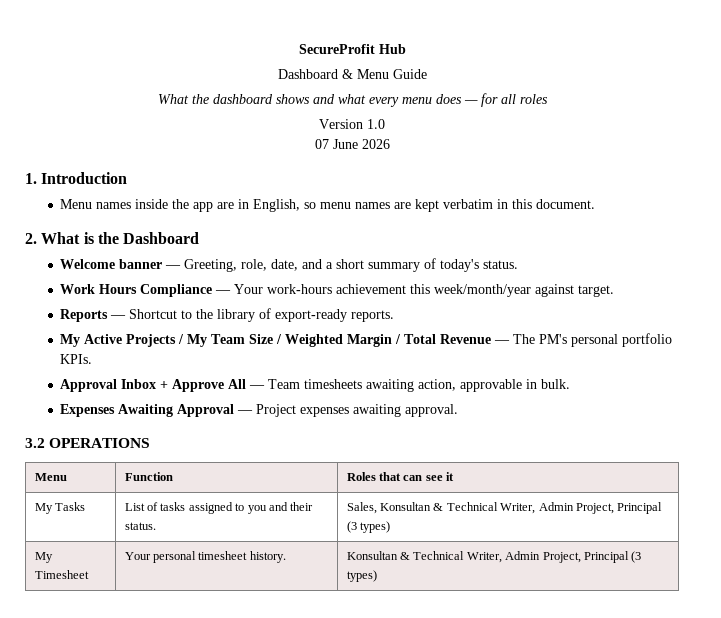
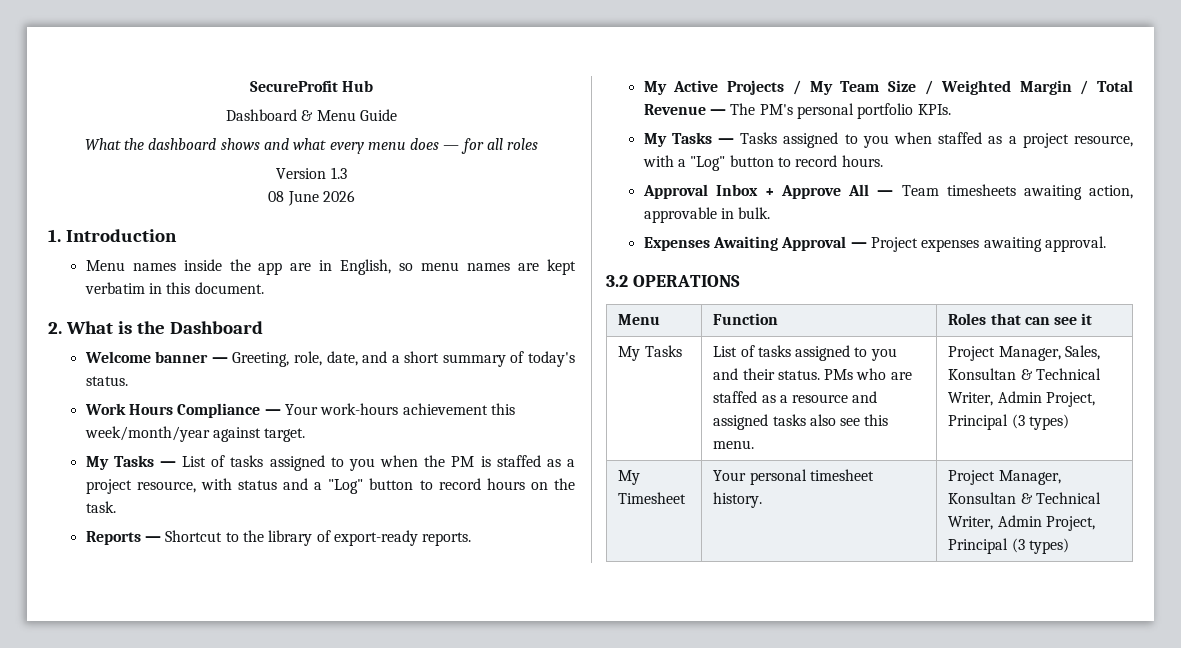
- Version 1.0
- 07 June 2026
+ Version 1.3
+ 08 June 2026
+ My Tasks — List of tasks assigned to you when the PM is staffed as a project resource, with status and a "Log" button to record hours on the task.
+ My Tasks — Tasks assigned to you when staffed as a project resource, with a "Log" button to record hours.
- My Tasks | List of tasks assigned to you and their status. | Sales, Konsultan & Technical Writer, Admin Project, Principal (3 types)
+ My Tasks | List of tasks assigned to you and their status. PMs who are staffed as a resource and assigned tasks also see this menu. | Project Manager, Sales, Konsultan & Technical Writer, Admin Project, Principal (3 types)
- My Timesheet | Your personal timesheet history. | Konsultan & Technical Writer, Admin Project, Principal (3 types)
+ My Timesheet | Your personal timesheet history. | Project Manager, Konsultan & Technical Writer, Admin Project, Principal (3 types)

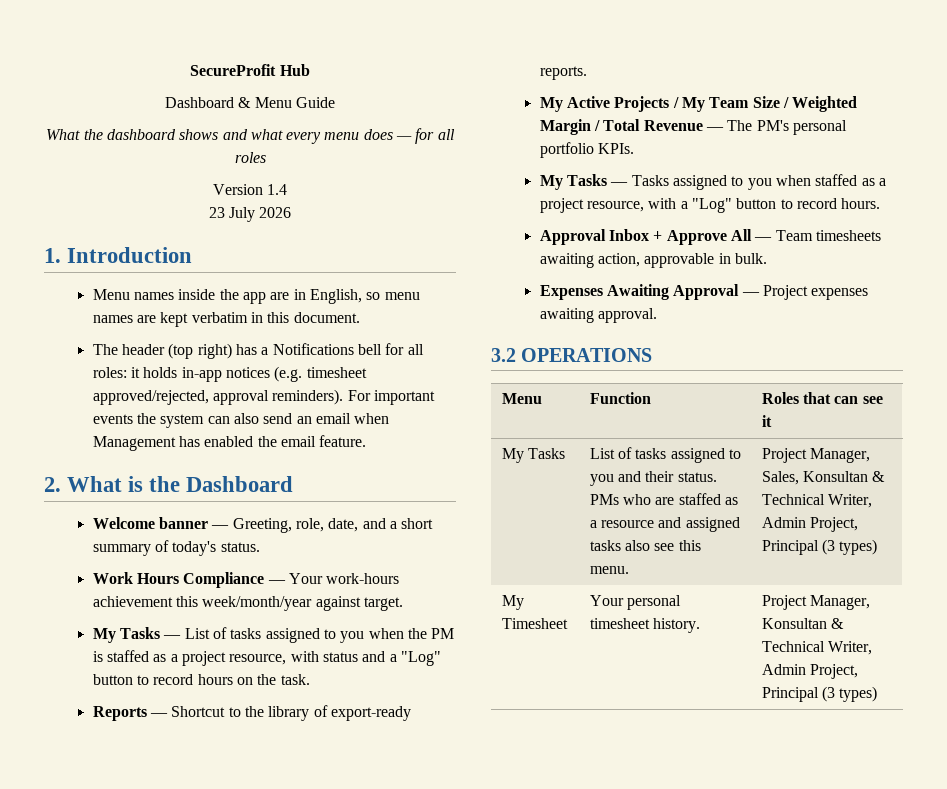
- Version 1.3
- 08 June 2026
+ Version 1.4
+ 23 July 2026
+ The header (top right) has a Notifications bell for all roles: it holds in-app notices (e.g. timesheet approved/rejected, approval reminders). For important events the system can also send an email when Management has enabled the email feature.

